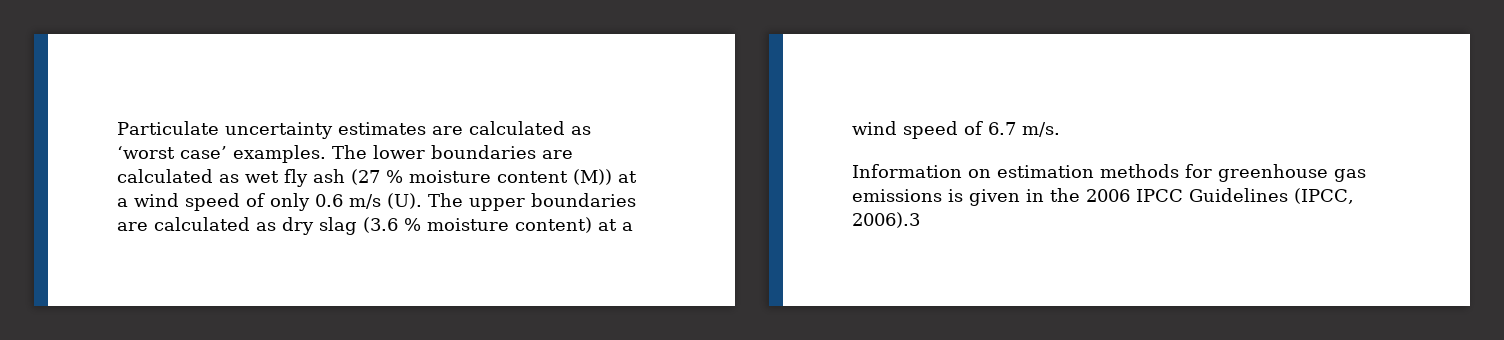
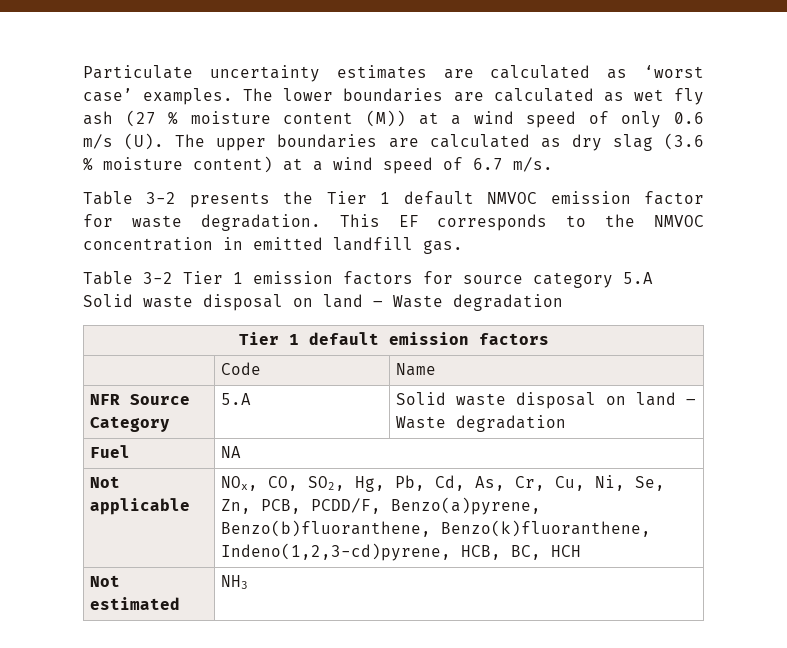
- Information on estimation methods for greenhouse gas emissions is given in the 2006 IPCC Guidelines (IPCC, 2006).3
+ Table 3-2 presents the Tier 1 default NMVOC emission factor for waste degradation. This EF corresponds to the NMVOC concentration in emitted landfill gas.
+ Table 3-2 Tier 1 emission factors for source category 5.A Solid waste disposal on land – Waste degradation
+ Tier 1 default emission factors
+ | Code | Name
+ NFR Source Category | 5.A | Solid waste disposal on land – Waste degradation
+ Fuel | NA
+ Not applicable | NOx, CO, SO2, Hg, Pb, Cd, As, Cr, Cu, Ni, Se, Zn, PCB, PCDD/F, Benzo(a)pyrene, Benzo(b)fluoranthene, Benzo(k)fluoranthene, Indeno(1,2,3-cd)pyrene, HCB, BC, HCH
+ Not estimated | NH3

